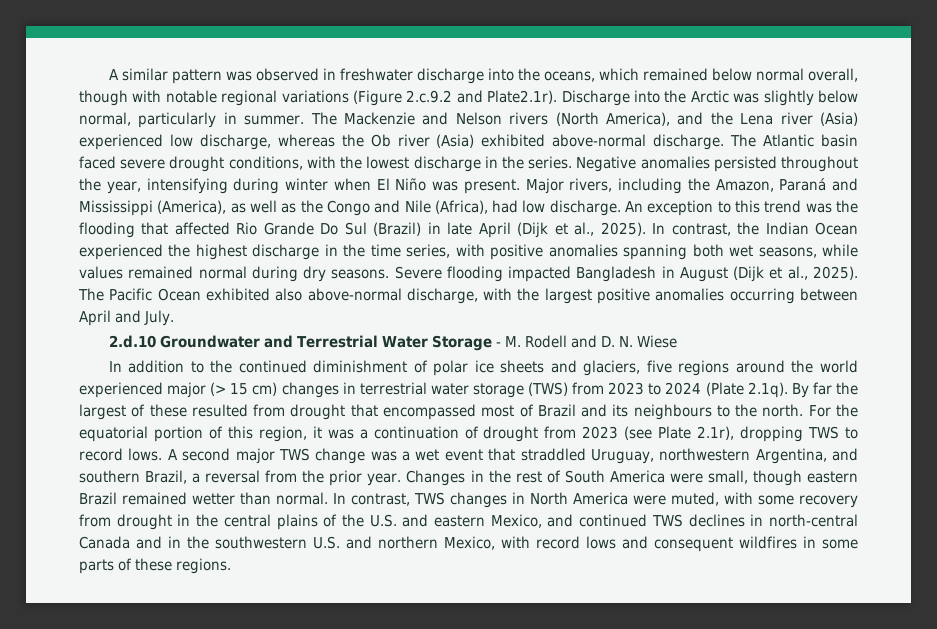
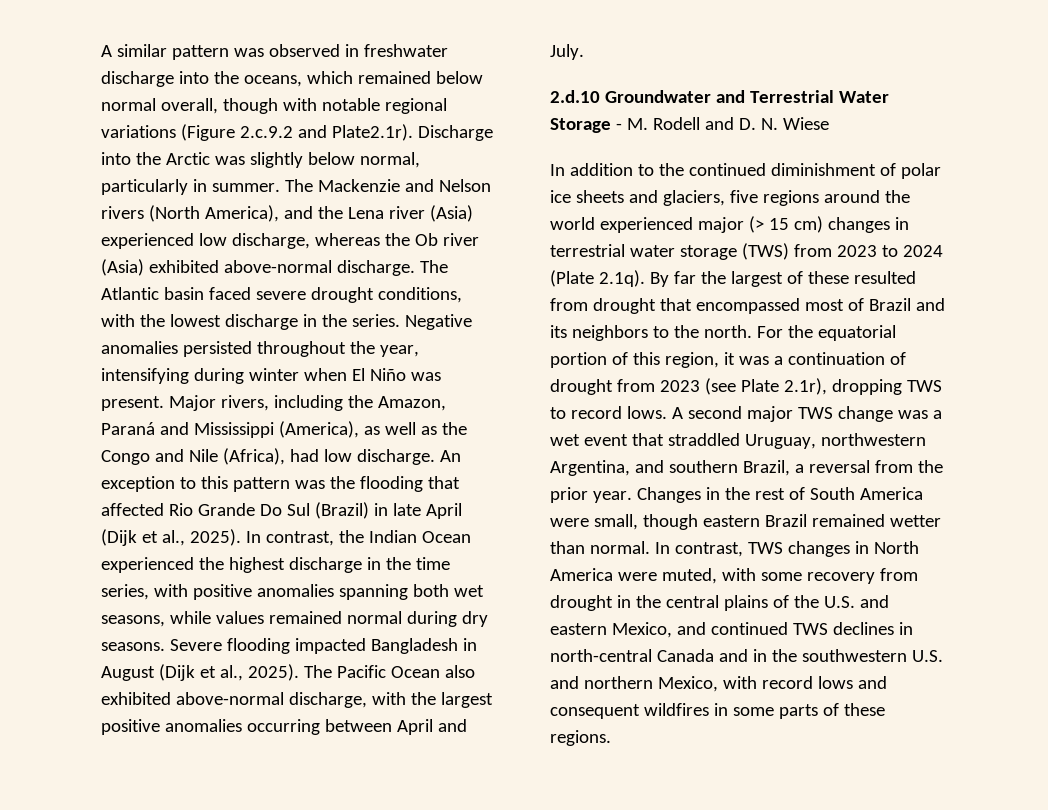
- An exception to this trend was the flooding that affected Rio Grande Do Sul (Brazil) in late April (Dijk et al., 2025).
+ An exception to this pattern was the flooding that affected Rio Grande Do Sul (Brazil) in late April (Dijk et al., 2025).
- The Pacific Ocean exhibited also above-normal discharge, with the largest positive anomalies occurring between April and July.
+ The Pacific Ocean also exhibited above-normal discharge, with the largest positive anomalies occurring between April and July.
- In addition to the continued diminishment of polar ice sheets and glaciers, five regions around the world experienced major (> 15 cm) changes in terrestrial water storage (TWS) from 2023 to 2024 (Plate 2.1q). By far the largest of these resulted from drought that encompassed most of Brazil and its neighbours to the north.
+ In addition to the continued diminishment of polar ice sheets and glaciers, five regions around the world experienced major (> 15 cm) changes in terrestrial water storage (TWS) from 2023 to 2024 (Plate 2.1q). By far the largest of these resulted from drought that encompassed most of Brazil and its neighbors to the north.

